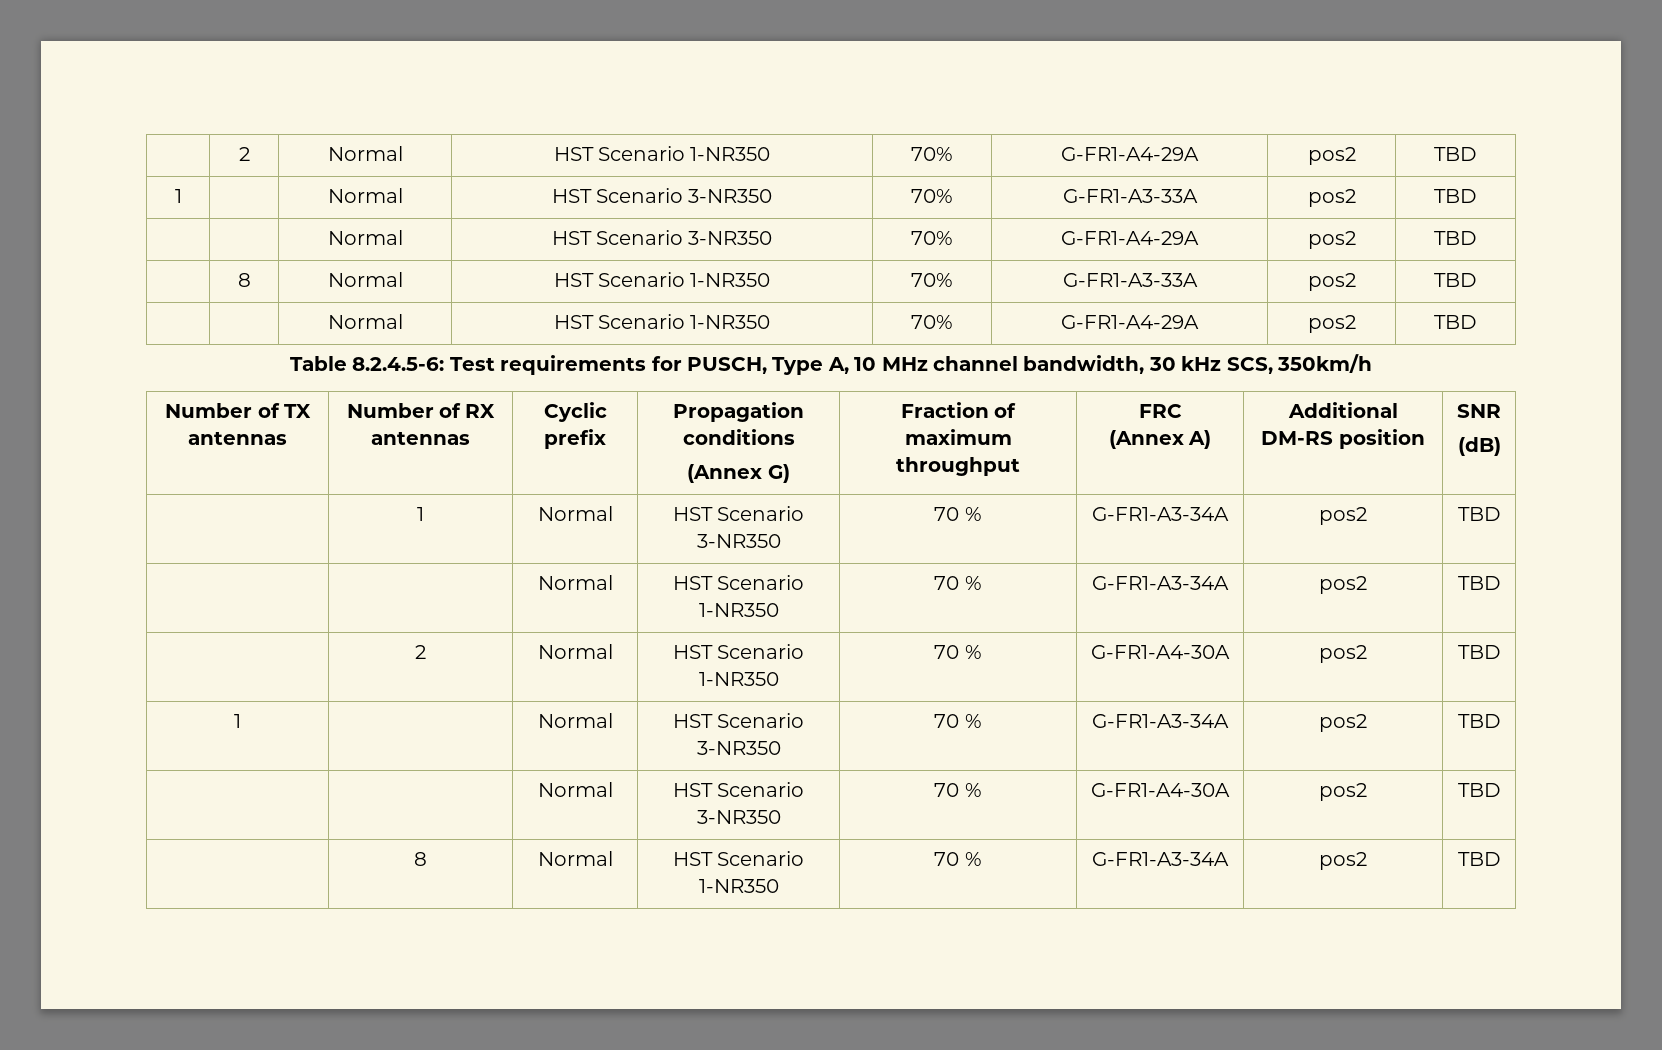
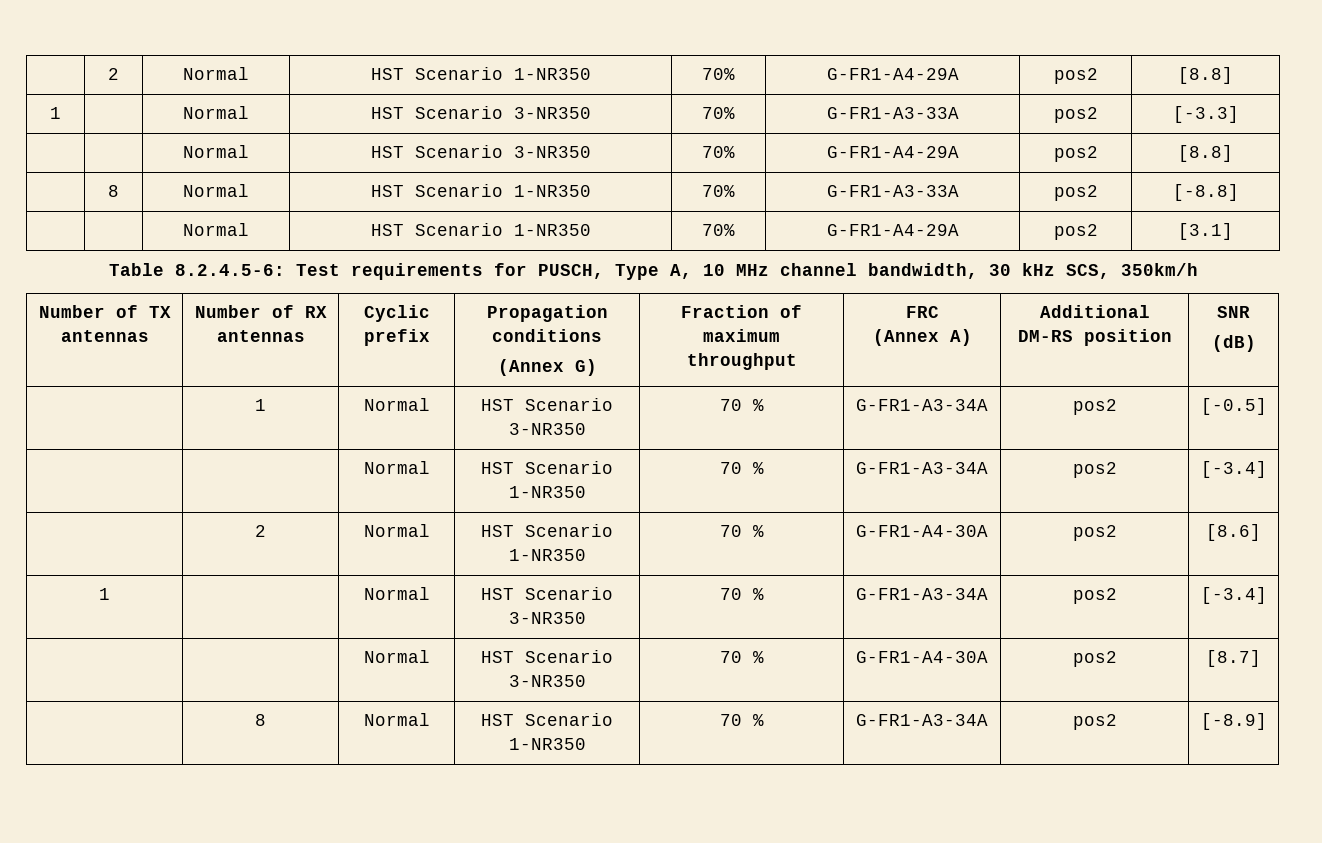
- | 2 | Normal | HST Scenario 1-NR350 | 70% | G-FR1-A4-29A | pos2 | TBD
+ | 2 | Normal | HST Scenario 1-NR350 | 70% | G-FR1-A4-29A | pos2 | [8.8]
- 1 | | Normal | HST Scenario 3-NR350 | 70% | G-FR1-A3-33A | pos2 | TBD
+ 1 | | Normal | HST Scenario 3-NR350 | 70% | G-FR1-A3-33A | pos2 | [-3.3]
- | | Normal | HST Scenario 3-NR350 | 70% | G-FR1-A4-29A | pos2 | TBD
+ | | Normal | HST Scenario 3-NR350 | 70% | G-FR1-A4-29A | pos2 | [8.8]
- | 8 | Normal | HST Scenario 1-NR350 | 70% | G-FR1-A3-33A | pos2 | TBD
- | | Normal | HST Scenario 1-NR350 | 70% | G-FR1-A4-29A | pos2 | TBD
+ | 8 | Normal | HST Scenario 1-NR350 | 70% | G-FR1-A3-33A | pos2 | [-8.8]
+ | | Normal | HST Scenario 1-NR350 | 70% | G-FR1-A4-29A | pos2 | [3.1]
  Number of TX antennas | Number of RX antennas | Cyclic prefix | Propagation conditions
  (Annex G) | Fraction of maximum throughput | FRC
  (Annex A) | Additional DM-RS position | SNR
  (dB)
- | 1 | Normal | HST Scenario 3-NR350 | 70 % | G-FR1-A3-34A | pos2 | TBD
- | | Normal | HST Scenario 1-NR350 | 70 % | G-FR1-A3-34A | pos2 | TBD
+ | 1 | Normal | HST Scenario 3-NR350 | 70 % | G-FR1-A3-34A | pos2 | [-0.5]
+ | | Normal | HST Scenario 1-NR350 | 70 % | G-FR1-A3-34A | pos2 | [-3.4]
- | 2 | Normal | HST Scenario 1-NR350 | 70 % | G-FR1-A4-30A | pos2 | TBD
- 1 | | Normal | HST Scenario 3-NR350 | 70 % | G-FR1-A3-34A | pos2 | TBD
+ | 2 | Normal | HST Scenario 1-NR350 | 70 % | G-FR1-A4-30A | pos2 | [8.6]
+ 1 | | Normal | HST Scenario 3-NR350 | 70 % | G-FR1-A3-34A | pos2 | [-3.4]
- | | Normal | HST Scenario 3-NR350 | 70 % | G-FR1-A4-30A | pos2 | TBD
+ | | Normal | HST Scenario 3-NR350 | 70 % | G-FR1-A4-30A | pos2 | [8.7]
- | 8 | Normal | HST Scenario 1-NR350 | 70 % | G-FR1-A3-34A | pos2 | TBD
+ | 8 | Normal | HST Scenario 1-NR350 | 70 % | G-FR1-A3-34A | pos2 | [-8.9]

